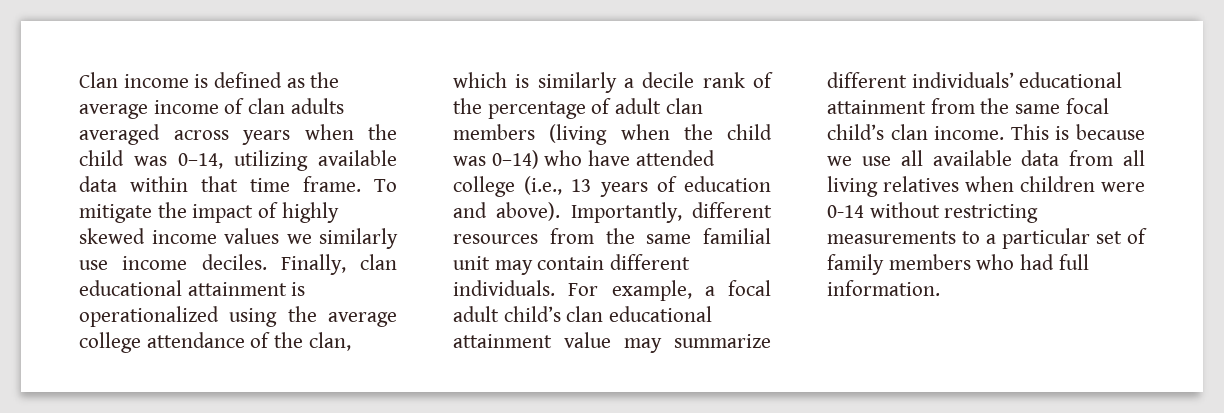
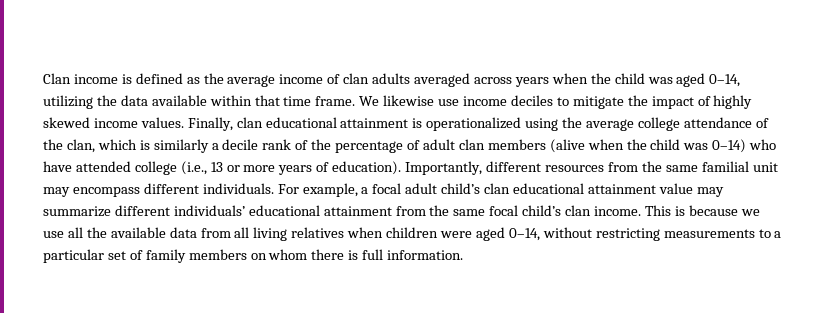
- Clan income is defined as the average income of clan adults averaged across years when the child was 0–14, utilizing available data within that time frame.
+ Clan income is defined as the average income of clan adults averaged across years when the child was aged 0–14, utilizing the data available within that time frame.
- To mitigate the impact of highly skewed income values we similarly use income deciles.
+ We likewise use income deciles to mitigate the impact of highly skewed income values.
- Finally, clan educational attainment is operationalized using the average college attendance of the clan, which is similarly a decile rank of the percentage of adult clan members (living when the child was 0–14) who have attended college (i.e., 13 years of education and above).
+ Finally, clan educational attainment is operationalized using the average college attendance of the clan, which is similarly a decile rank of the percentage of adult clan members (alive when the child was 0–14) who have attended college (i.e., 13 or more years of education).
- Importantly, different resources from the same familial unit may contain different individuals.
+ Importantly, different resources from the same familial unit may encompass different individuals.
- This is because we use all available data from all living relatives when children were 0-14 without restricting measurements to a particular set of family members who had full information.
+ This is because we use all the available data from all living relatives when children were aged 0–14, without restricting measurements to a particular set of family members on whom there is full information.

